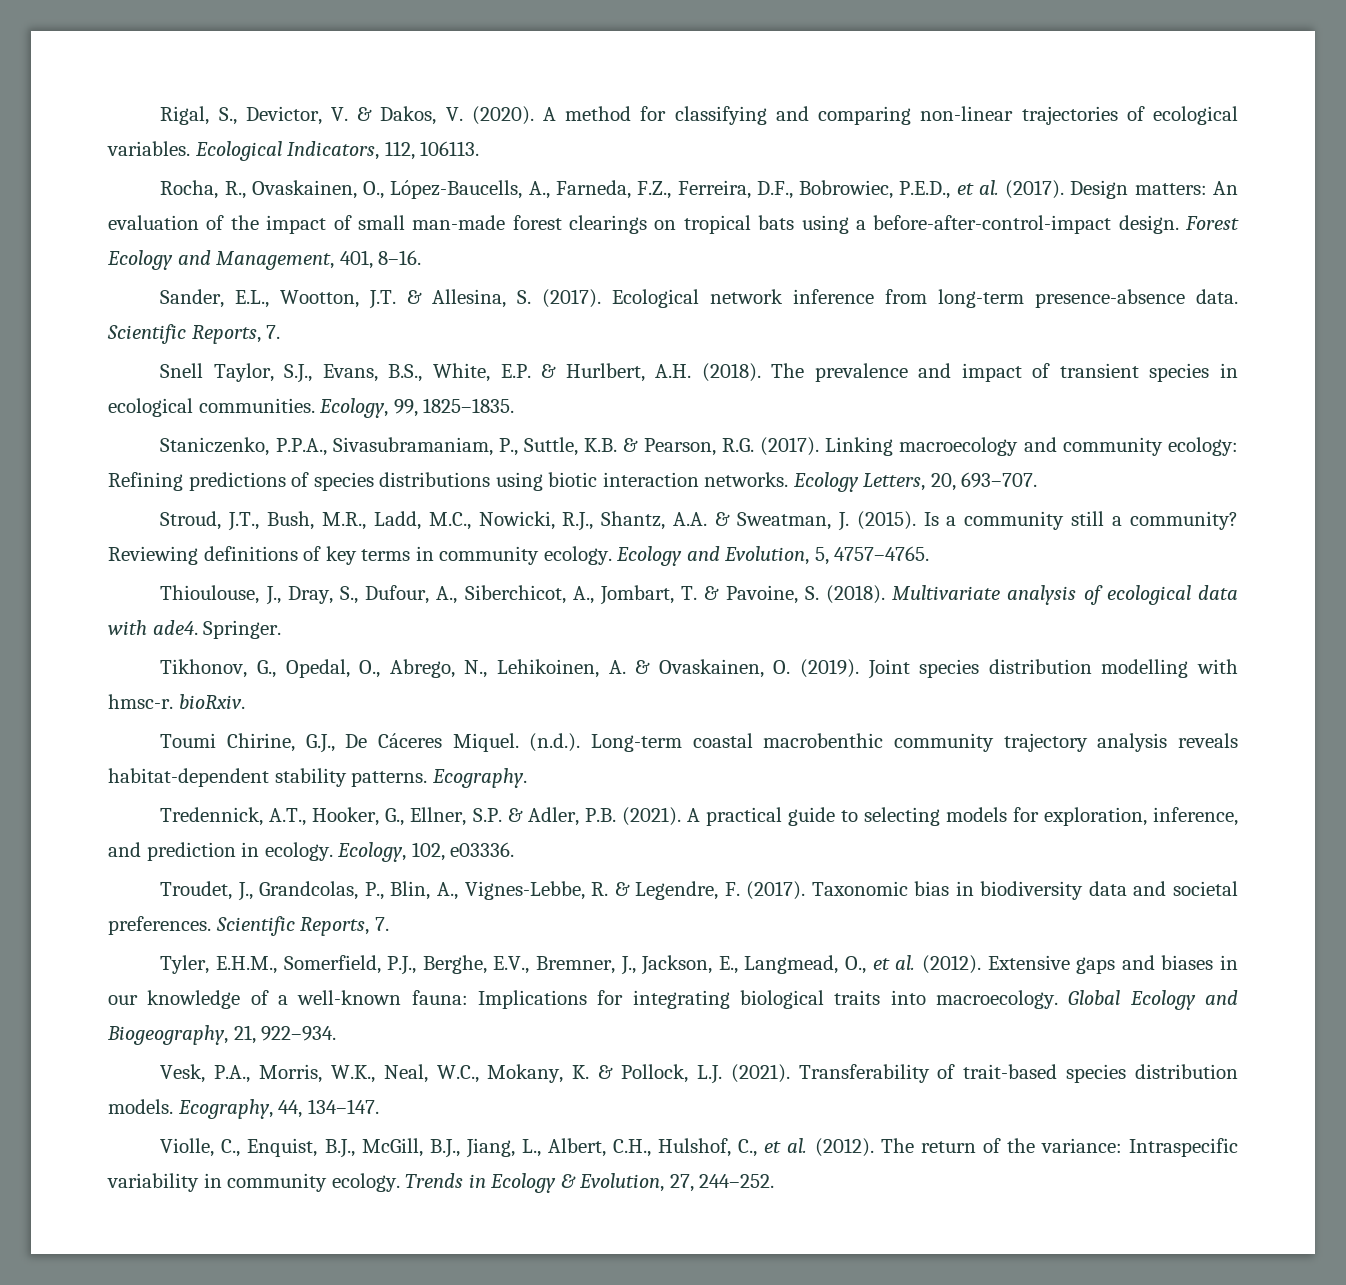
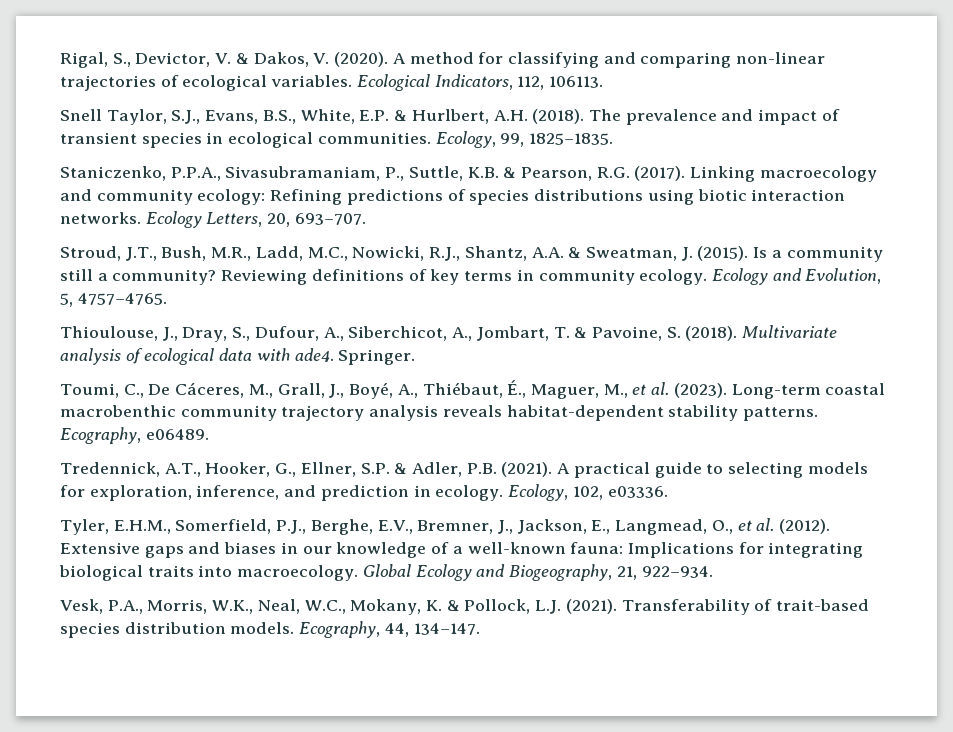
- Rocha, R., Ovaskainen, O., López-Baucells, A., Farneda, F.Z., Ferreira, D.F., Bobrowiec, P.E.D., et al. (2017). Design matters: An evaluation of the impact of small man-made forest clearings on tropical bats using a before-after-control-impact design. Forest Ecology and Management, 401, 8–16.
- Sander, E.L., Wootton, J.T. & Allesina, S. (2017). Ecological network inference from long-term presence-absence data. Scientific Reports, 7.
- Tikhonov, G., Opedal, O., Abrego, N., Lehikoinen, A. & Ovaskainen, O. (2019). Joint species distribution modelling with hmsc-r. bioRxiv.
- Toumi Chirine, G.J., De Cáceres Miquel. (n.d.). Long-term coastal macrobenthic community trajectory analysis reveals habitat-dependent stability patterns.
+ Toumi, C., De Cáceres, M., Grall, J., Boyé, A., Thiébaut, É., Maguer, M., et al. (2023). Long-term coastal macrobenthic community trajectory analysis reveals habitat-dependent stability patterns.
- Ecography.
+ Ecography, e06489.
- Troudet, J., Grandcolas, P., Blin, A., Vignes-Lebbe, R. & Legendre, F. (2017). Taxonomic bias in biodiversity data and societal preferences. Scientific Reports, 7.
- Violle, C., Enquist, B.J., McGill, B.J., Jiang, L., Albert, C.H., Hulshof, C., et al. (2012). The return of the variance: Intraspecific variability in community ecology. Trends in Ecology & Evolution, 27, 244–252.

